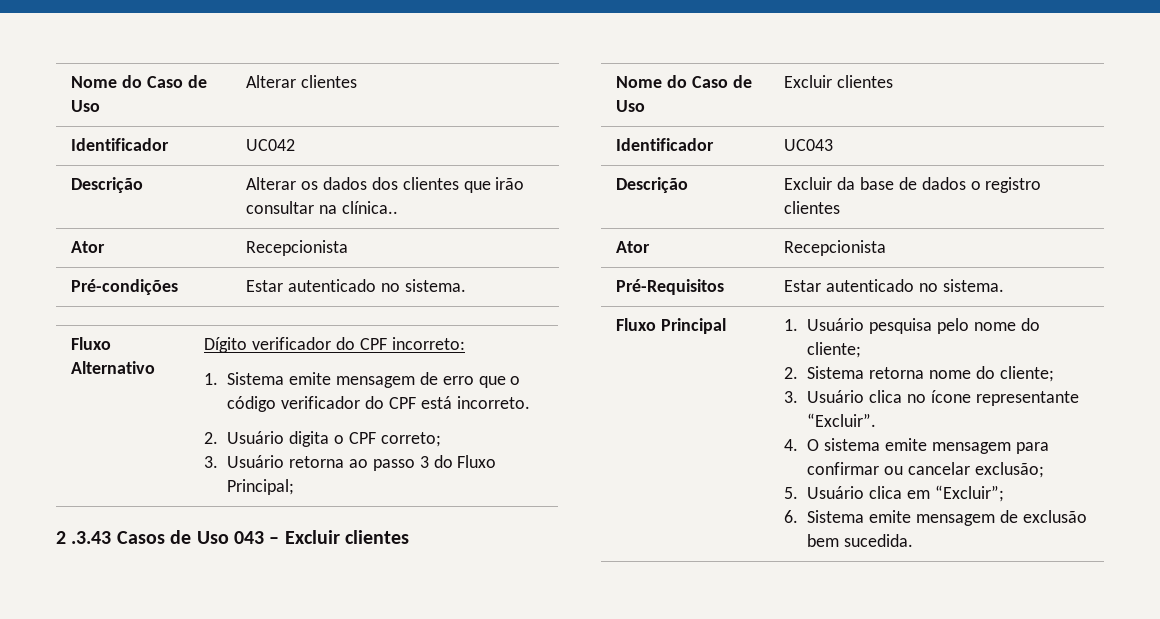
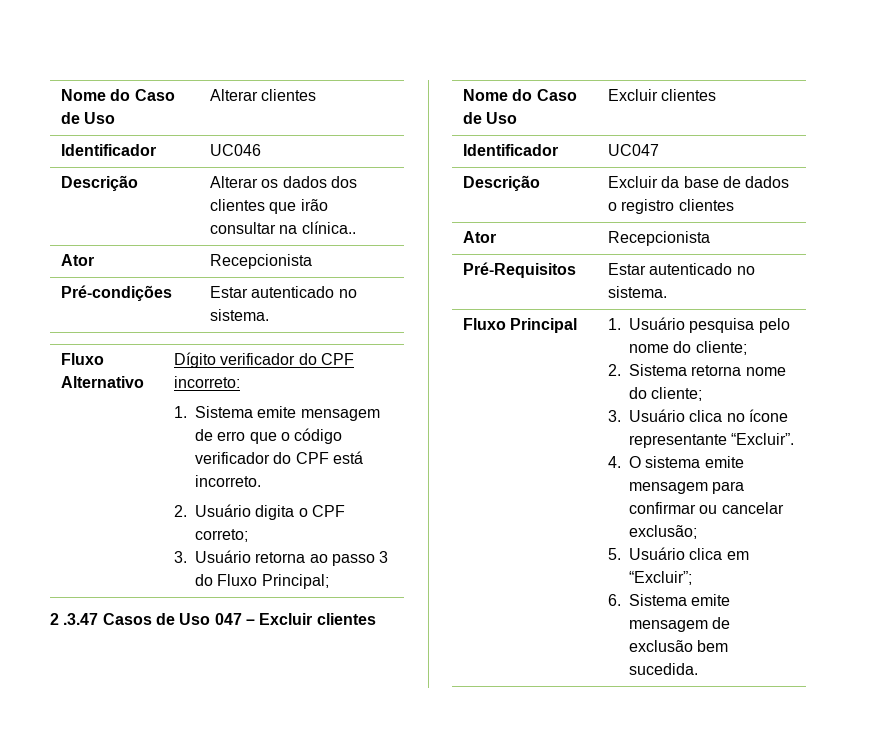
- Identificador | UC042
+ Identificador | UC046
- 2 .3.43 Casos de Uso 043 – Excluir clientes
+ 2 .3.47 Casos de Uso 047 – Excluir clientes
- Identificador | UC043
+ Identificador | UC047

